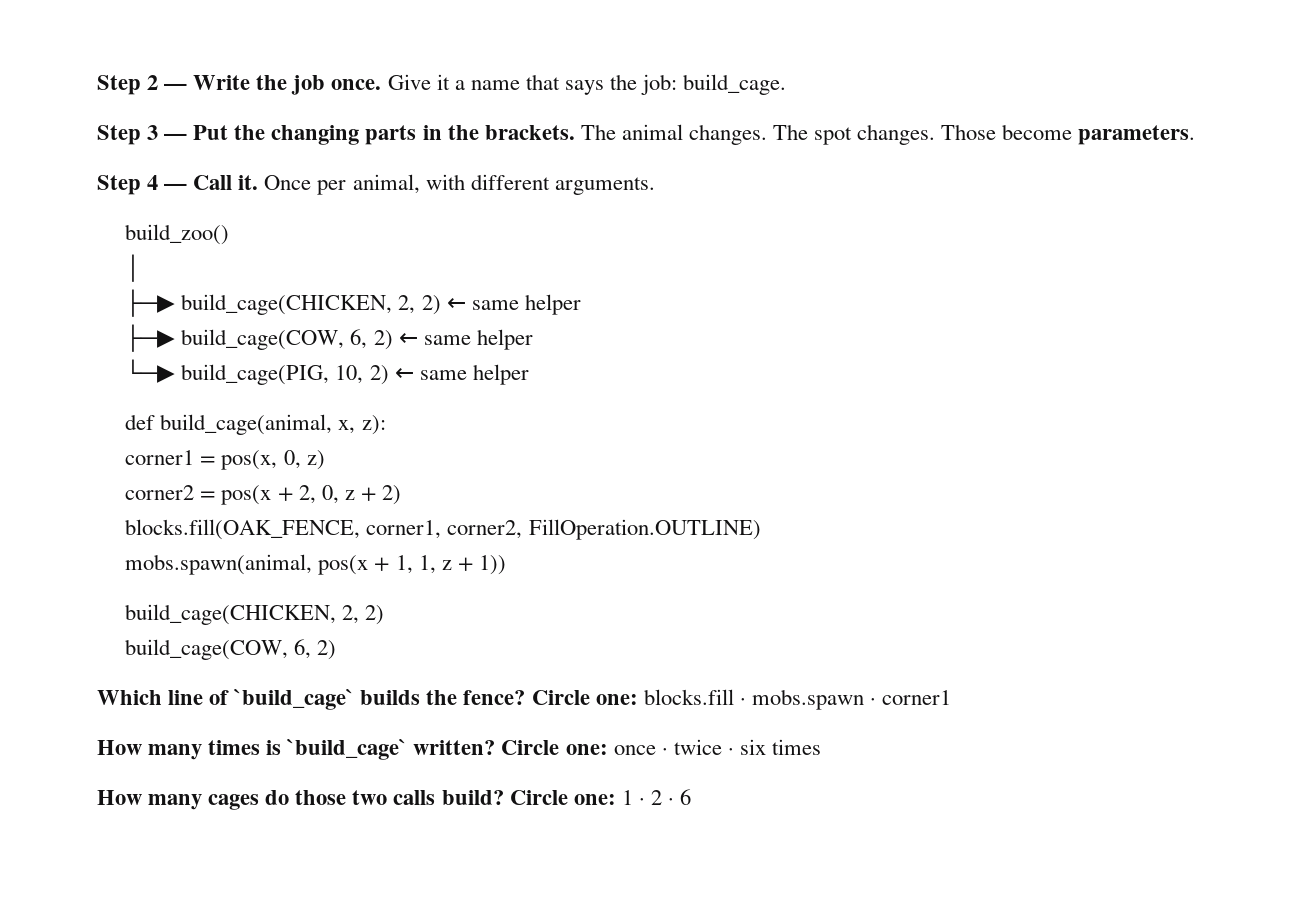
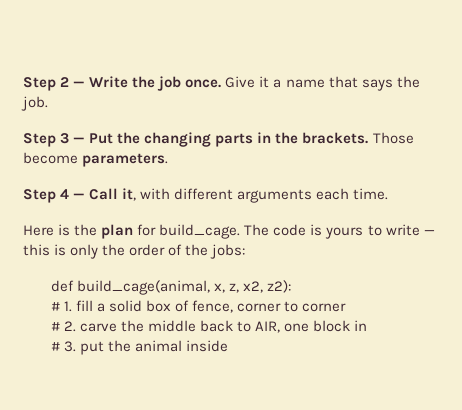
- Give it a name that says the job: build_cage.
+ Give it a name that says the job.
- The animal changes. The spot changes.
- Step 4 — Call it. Once per animal, with different arguments.
- build_zoo()
- │
- ├─▶ build_cage(CHICKEN, 2, 2) ← same helper
- ├─▶ build_cage(COW, 6, 2) ← same helper
- └─▶ build_cage(PIG, 10, 2) ← same helper
- def build_cage(animal, x, z):
- corner1 = pos(x, 0, z)
- corner2 = pos(x + 2, 0, z + 2)
- blocks.fill(OAK_FENCE, corner1, corner2, FillOperation.OUTLINE)
- mobs.spawn(animal, pos(x + 1, 1, z + 1))
- build_cage(CHICKEN, 2, 2)
- build_cage(COW, 6, 2)
- Which line of `build_cage` builds the fence? Circle one: blocks.fill · mobs.spawn · corner1
- How many times is `build_cage` written? Circle one: once · twice · six times
- How many cages do those two calls build? Circle one: 1 · 2 · 6
+ Step 4 — Call it, with different arguments each time.
+ Here is the plan for build_cage. The code is yours to write — this is only the order of the jobs:
+ def build_cage(animal, x, z, x2, z2):
+ # 1. fill a solid box of fence, corner to corner
+ # 2. carve the middle back to AIR, one block in
+ # 3. put the animal inside

